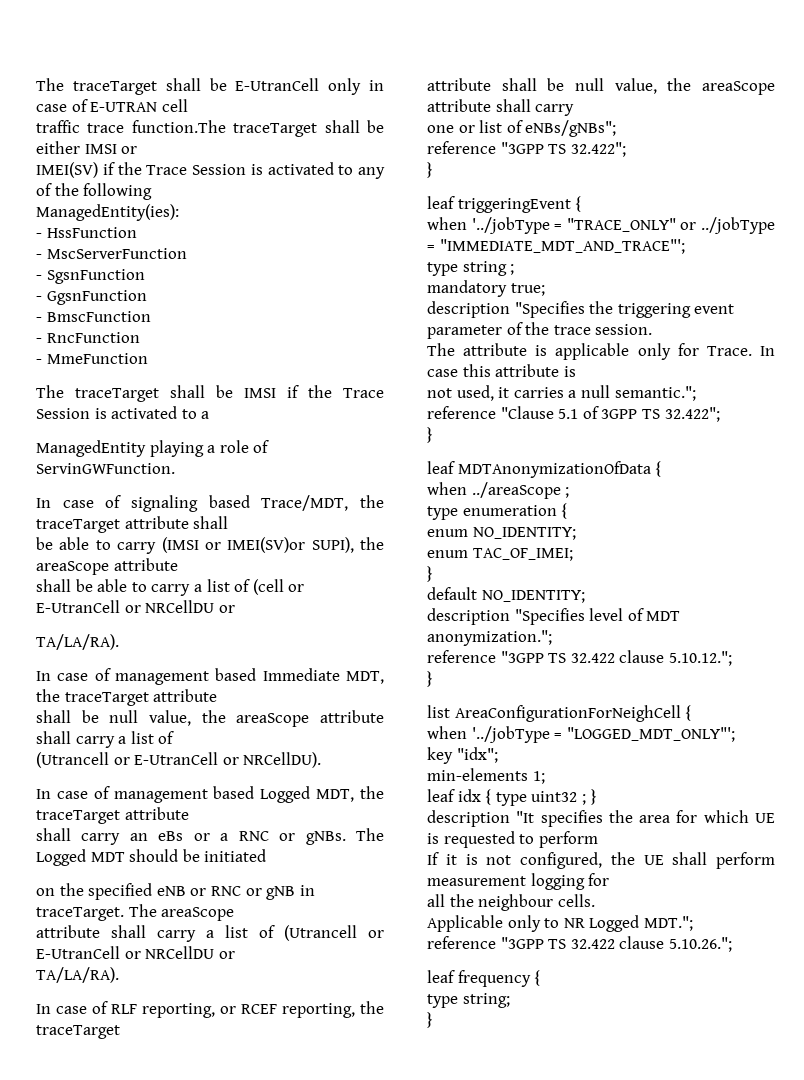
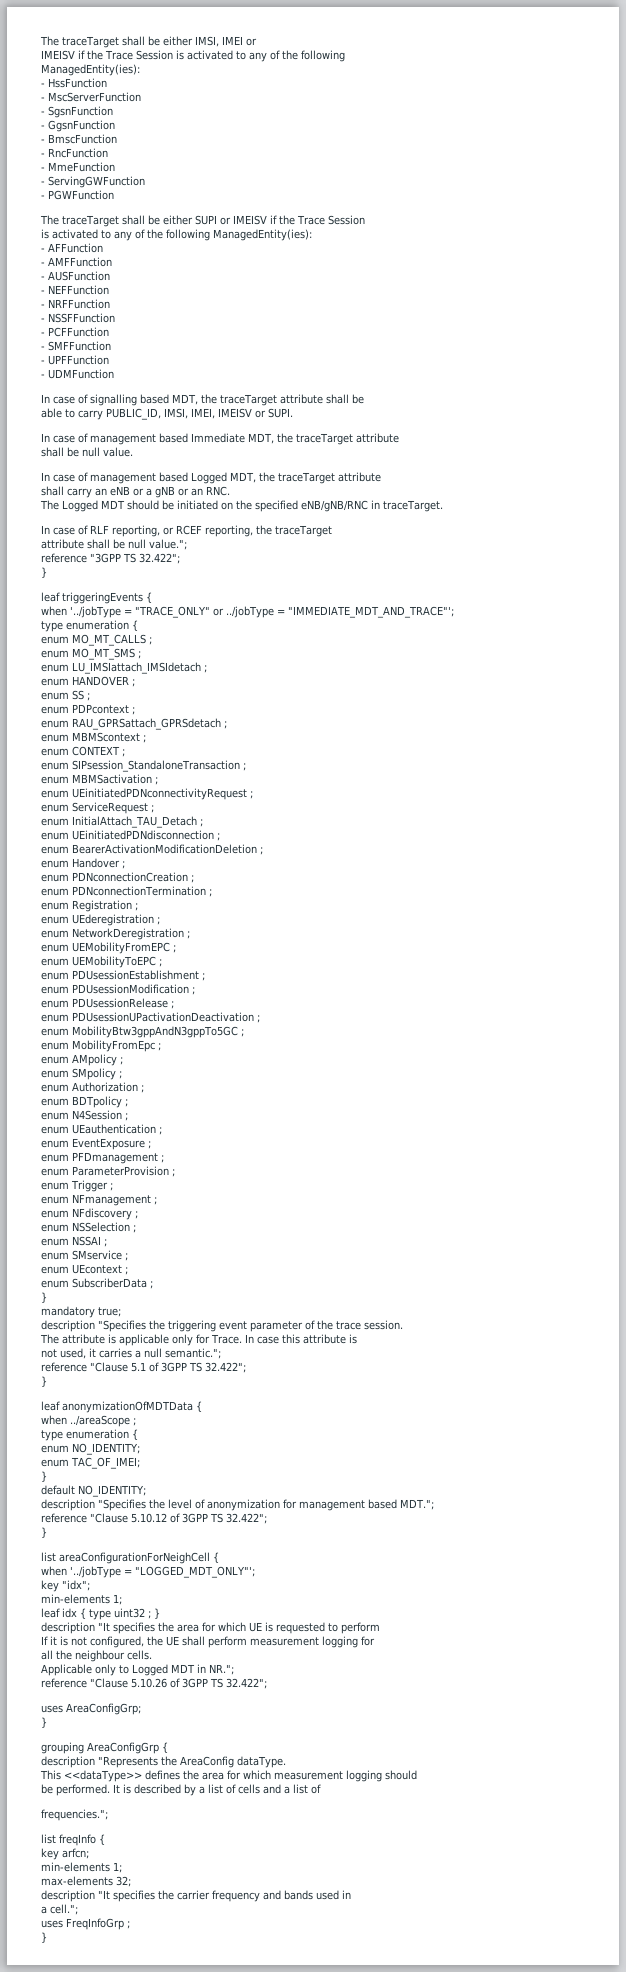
- The traceTarget shall be E-UtranCell only in case of E-UTRAN cell
- traffic trace function.The traceTarget shall be either IMSI or
- IMEI(SV) if the Trace Session is activated to any of the following
+ The traceTarget shall be either IMSI, IMEI or
+ IMEISV if the Trace Session is activated to any of the following
- The traceTarget shall be IMSI if the Trace Session is activated to a
- ManagedEntity playing a role of ServinGWFunction.
- In case of signaling based Trace/MDT, the traceTarget attribute shall
- be able to carry (IMSI or IMEI(SV)or SUPI), the areaScope attribute
- shall be able to carry a list of (cell or E-UtranCell or NRCellDU or
- TA/LA/RA).
+ - ServingGWFunction
+ - PGWFunction
+ The traceTarget shall be either SUPI or IMEISV if the Trace Session
+ is activated to any of the following ManagedEntity(ies):
+ - AFFunction
+ - AMFFunction
+ - AUSFunction
+ - NEFFunction
+ - NRFFunction
+ - NSSFFunction
+ - PCFFunction
+ - SMFFunction
+ - UPFFunction
+ - UDMFunction
+ In case of signalling based MDT, the traceTarget attribute shall be
+ able to carry PUBLIC_ID, IMSI, IMEI, IMEISV or SUPI.
- shall be null value, the areaScope attribute shall carry a list of
- (Utrancell or E-UtranCell or NRCellDU).
+ shall be null value.
- shall carry an eBs or a RNC or gNBs. The Logged MDT should be initiated
- on the specified eNB or RNC or gNB in traceTarget. The areaScope
- attribute shall carry a list of (Utrancell or E-UtranCell or NRCellDU or
- TA/LA/RA).
+ shall carry an eNB or a gNB or an RNC.
+ The Logged MDT should be initiated on the specified eNB/gNB/RNC in traceTarget.
- attribute shall be null value, the areaScope attribute shall carry
- one or list of eNBs/gNBs";
+ attribute shall be null value.";
- leaf triggeringEvent {
+ leaf triggeringEvents {
  when '../jobType = "TRACE_ONLY" or ../jobType = "IMMEDIATE_MDT_AND_TRACE"';
- type string ;
+ type enumeration {
+ enum MO_MT_CALLS ;
+ enum MO_MT_SMS ;
+ enum LU_IMSIattach_IMSIdetach ;
+ enum HANDOVER ;
+ enum SS ;
+ enum PDPcontext ;
+ enum RAU_GPRSattach_GPRSdetach ;
+ enum MBMScontext ;
+ enum CONTEXT ;
+ enum SIPsession_StandaloneTransaction ;
+ enum MBMSactivation ;
+ enum UEinitiatedPDNconnectivityRequest ;
+ enum ServiceRequest ;
+ enum InitialAttach_TAU_Detach ;
+ enum UEinitiatedPDNdisconnection ;
+ enum BearerActivationModificationDeletion ;
+ enum Handover ;
+ enum PDNconnectionCreation ;
+ enum PDNconnectionTermination ;
+ enum Registration ;
+ enum UEderegistration ;
+ enum NetworkDeregistration ;
+ enum UEMobilityFromEPC ;
+ enum UEMobilityToEPC ;
+ enum PDUsessionEstablishment ;
+ enum PDUsessionModification ;
+ enum PDUsessionRelease ;
+ enum PDUsessionUPactivationDeactivation ;
+ enum MobilityBtw3gppAndN3gppTo5GC ;
+ enum MobilityFromEpc ;
+ enum AMpolicy ;
+ enum SMpolicy ;
+ enum Authorization ;
+ enum BDTpolicy ;
+ enum N4Session ;
+ enum UEauthentication ;
+ enum EventExposure ;
+ enum PFDmanagement ;
+ enum ParameterProvision ;
+ enum Trigger ;
+ enum NFmanagement ;
+ enum NFdiscovery ;
+ enum NSSelection ;
+ enum NSSAI ;
+ enum SMservice ;
+ enum UEcontext ;
+ enum SubscriberData ;
+ }
- leaf MDTAnonymizationOfData {
+ leaf anonymizationOfMDTData {
- description "Specifies level of MDT anonymization.";
- reference "3GPP TS 32.422 clause 5.10.12.";
+ description "Specifies the level of anonymization for management based MDT.";
+ reference "Clause 5.10.12 of 3GPP TS 32.422";
- list AreaConfigurationForNeighCell {
+ list areaConfigurationForNeighCell {
- Applicable only to NR Logged MDT.";
- reference "3GPP TS 32.422 clause 5.10.26.";
- leaf frequency {
- type string;
+ Applicable only to Logged MDT in NR.";
+ reference "Clause 5.10.26 of 3GPP TS 32.422";
+ uses AreaConfigGrp;
+ }
+ grouping AreaConfigGrp {
+ description "Represents the AreaConfig dataType.
+ This <<dataType>> defines the area for which measurement logging should
+ be performed. It is described by a list of cells and a list of
+ frequencies.";
+ list freqInfo {
+ key arfcn;
+ min-elements 1;
+ max-elements 32;
+ description "It specifies the carrier frequency and bands used in
+ a cell.";
+ uses FreqInfoGrp ;

